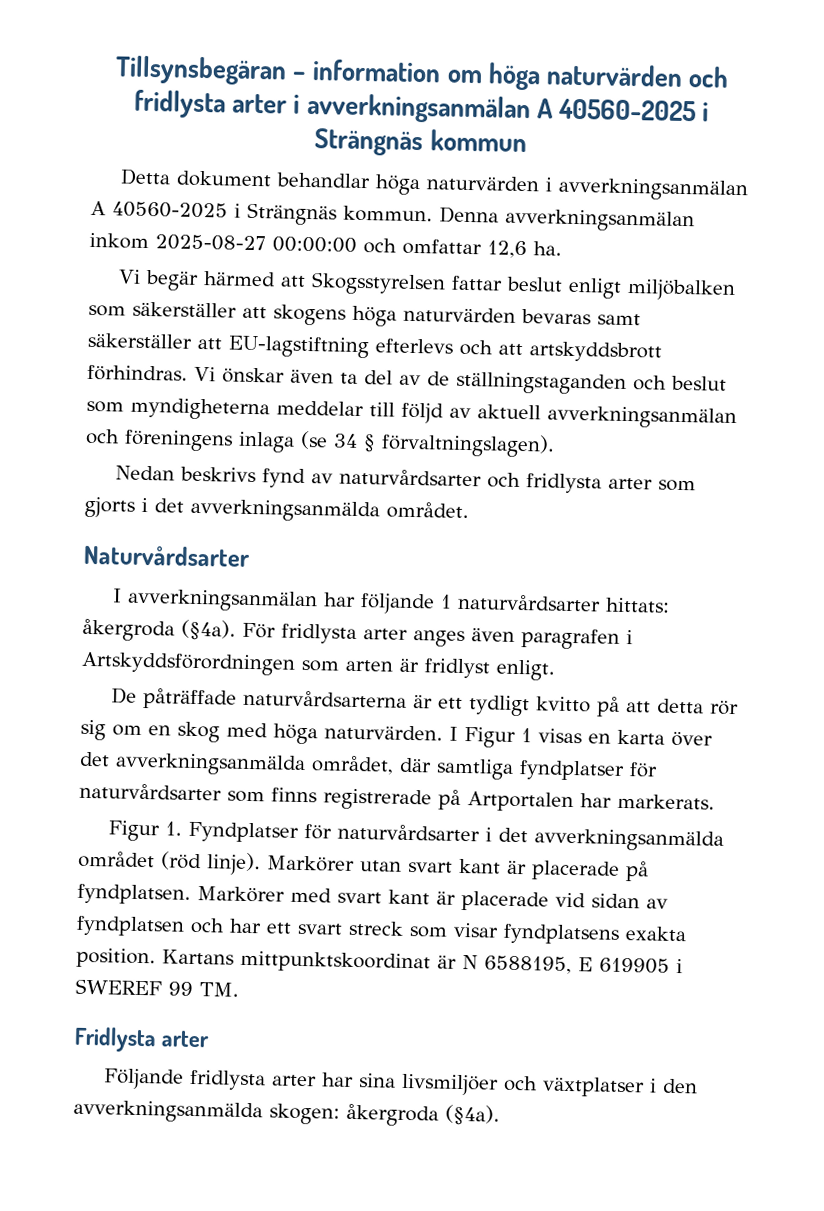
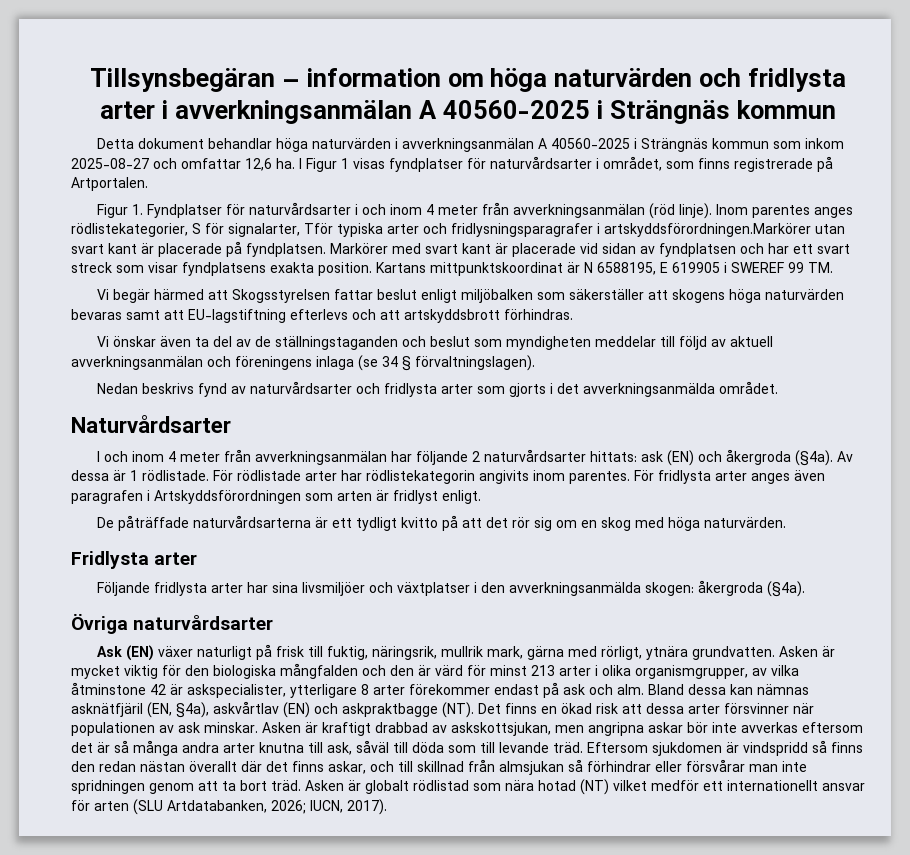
- Detta dokument behandlar höga naturvärden i avverkningsanmälan A 40560-2025 i Strängnäs kommun. Denna avverkningsanmälan inkom 2025-08-27 00:00:00 och omfattar 12,6 ha.
- Vi begär härmed att Skogsstyrelsen fattar beslut enligt miljöbalken som säkerställer att skogens höga naturvärden bevaras samt säkerställer att EU-lagstiftning efterlevs och att artskyddsbrott förhindras. Vi önskar även ta del av de ställningstaganden och beslut som myndigheterna meddelar till följd av aktuell avverkningsanmälan och föreningens inlaga (se 34 § förvaltningslagen).
- Nedan beskrivs fynd av naturvårdsarter och fridlysta arter som gjorts i det avverkningsanmälda området.
- Naturvårdsarter
- I avverkningsanmälan har följande 1 naturvårdsarter hittats: åkergroda (§4a). För fridlysta arter anges även paragrafen i Artskyddsförordningen som arten är fridlyst enligt.
- De påträffade naturvårdsarterna är ett tydligt kvitto på att detta rör sig om en skog med höga naturvärden. I Figur 1 visas en karta över det avverkningsanmälda området, där samtliga fyndplatser för naturvårdsarter som finns registrerade på Artportalen har markerats.
+ Detta dokument behandlar höga naturvärden i avverkningsanmälan A 40560-2025 i Strängnäs kommun som inkom 2025-08-27 och omfattar 12,6 ha. I Figur 1 visas fyndplatser för naturvårdsarter i området, som finns registrerade på Artportalen.
- Figur 1. Fyndplatser för naturvårdsarter i det avverkningsanmälda området (röd linje). Markörer utan svart kant är placerade på fyndplatsen.
+ Figur 1. Fyndplatser för naturvårdsarter i och inom 4 meter från avverkningsanmälan (röd linje). Inom parentes anges rödlistekategorier, S för signalarter, Tför typiska arter och fridlysningsparagrafer i artskyddsförordningen.Markörer utan svart kant är placerade på fyndplatsen.
+ Vi begär härmed att Skogsstyrelsen fattar beslut enligt miljöbalken som säkerställer att skogens höga naturvärden bevaras samt att EU-lagstiftning efterlevs och att artskyddsbrott förhindras.
+ Vi önskar även ta del av de ställningstaganden och beslut som myndigheten meddelar till följd av aktuell avverkningsanmälan och föreningens inlaga (se 34 § förvaltningslagen).
+ Nedan beskrivs fynd av naturvårdsarter och fridlysta arter som gjorts i det avverkningsanmälda området.
+ Naturvårdsarter
+ I och inom 4 meter från avverkningsanmälan har följande 2 naturvårdsarter hittats: ask (EN) och åkergroda (§4a). Av dessa är 1 rödlistade. För rödlistade arter har rödlistekategorin angivits inom parentes. För fridlysta arter anges även paragrafen i Artskyddsförordningen som arten är fridlyst enligt.
+ De påträffade naturvårdsarterna är ett tydligt kvitto på att det rör sig om en skog med höga naturvärden.
+ Övriga naturvårdsarter
+ Ask (EN) växer naturligt på frisk till fuktig, näringsrik, mullrik mark, gärna med rörligt, ytnära grundvatten. Asken är mycket viktig för den biologiska mångfalden och den är värd för minst 213 arter i olika organismgrupper, av vilka åtminstone 42 är askspecialister, ytterligare 8 arter förekommer endast på ask och alm. Bland dessa kan nämnas asknätfjäril (EN, §4a), askvårtlav (EN) och askpraktbagge (NT). Det finns en ökad risk att dessa arter försvinner när populationen av ask minskar. Asken är kraftigt drabbad av askskottsjukan, men angripna askar bör inte avverkas eftersom det är så många andra arter knutna till ask, såväl till döda som till levande träd. Eftersom sjukdomen är vindspridd så finns den redan nästan överallt där det finns askar, och till skillnad från almsjukan så förhindrar eller försvårar man inte spridningen genom att ta bort träd. Asken är globalt rödlistad som nära hotad (NT) vilket medför ett internationellt ansvar för arten (SLU Artdatabanken, 2026; IUCN, 2017).

